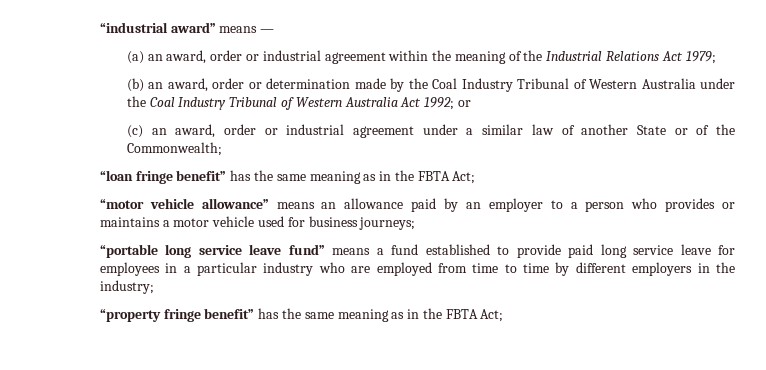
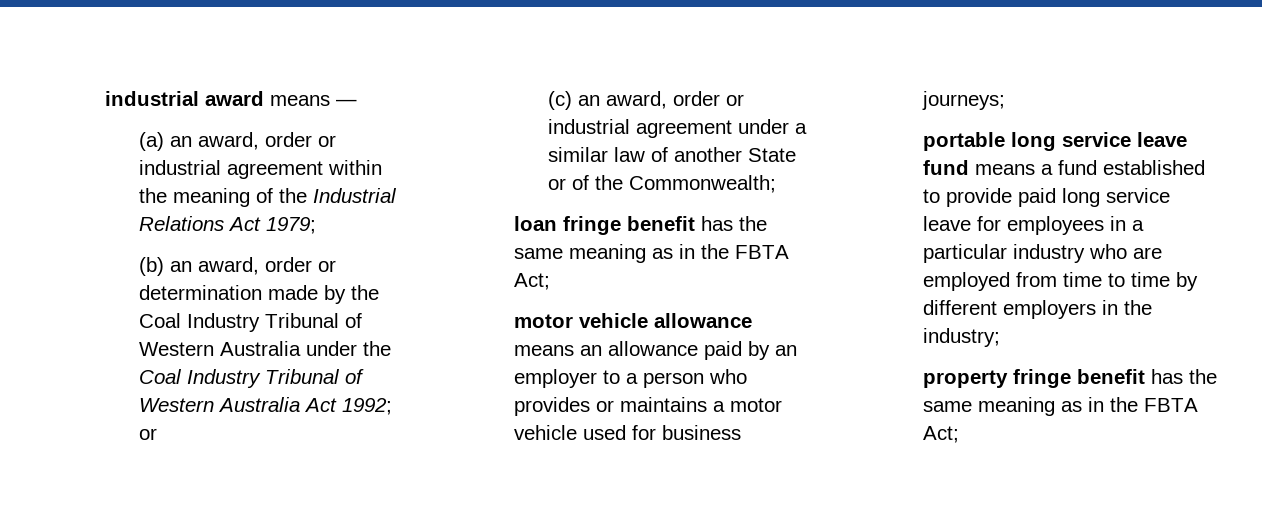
- “industrial award” means —
+ industrial award means —
- “loan fringe benefit” has the same meaning as in the FBTA Act;
+ loan fringe benefit has the same meaning as in the FBTA Act;
- “motor vehicle allowance” means an allowance paid by an employer to a person who provides or maintains a motor vehicle used for business journeys;
+ motor vehicle allowance means an allowance paid by an employer to a person who provides or maintains a motor vehicle used for business journeys;
- “portable long service leave fund” means a fund established to provide paid long service leave for employees in a particular industry who are employed from time to time by different employers in the industry;
+ portable long service leave fund means a fund established to provide paid long service leave for employees in a particular industry who are employed from time to time by different employers in the industry;
- “property fringe benefit” has the same meaning as in the FBTA Act;
+ property fringe benefit has the same meaning as in the FBTA Act;

